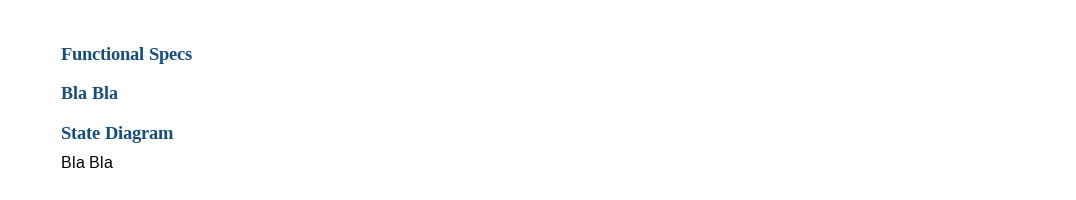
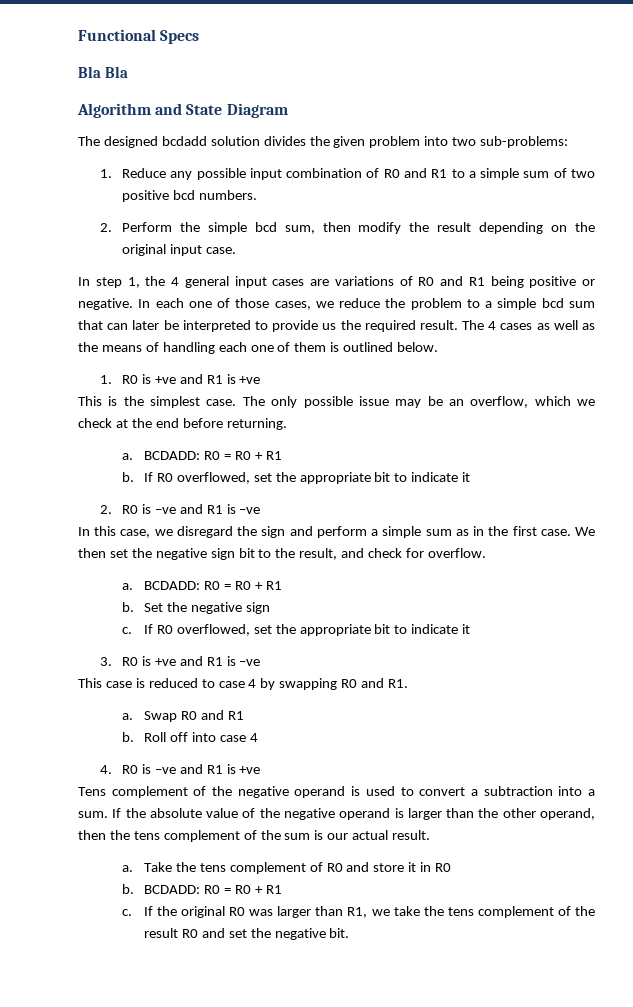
- State Diagram
- Bla Bla
+ Algorithm and State Diagram
+ The designed bcdadd solution divides the given problem into two sub-problems:
+ 1. Reduce any possible input combination of R0 and R1 to a simple sum of two positive bcd numbers.
+ 2. Perform the simple bcd sum, then modify the result depending on the original input case.
+ In step 1, the 4 general input cases are variations of R0 and R1 being positive or negative. In each one of those cases, we reduce the problem to a simple bcd sum that can later be interpreted to provide us the required result. The 4 cases as well as the means of handling each one of them is outlined below.
+ 1. R0 is +ve and R1 is +ve
+ This is the simplest case. The only possible issue may be an overflow, which we check at the end before returning.
+ a. BCDADD: R0 = R0 + R1
+ b. If R0 overflowed, set the appropriate bit to indicate it
+ 2. R0 is –ve and R1 is –ve
+ In this case, we disregard the sign and perform a simple sum as in the first case. We then set the negative sign bit to the result, and check for overflow.
+ a. BCDADD: R0 = R0 + R1
+ b. Set the negative sign
+ c. If R0 overflowed, set the appropriate bit to indicate it
+ 3. R0 is +ve and R1 is –ve
+ This case is reduced to case 4 by swapping R0 and R1.
+ a. Swap R0 and R1
+ b. Roll off into case 4
+ 4. R0 is –ve and R1 is +ve
+ Tens complement of the negative operand is used to convert a subtraction into a sum. If the absolute value of the negative operand is larger than the other operand, then the tens complement of the sum is our actual result.
+ a. Take the tens complement of R0 and store it in R0
+ b. BCDADD: R0 = R0 + R1
+ c. If the original R0 was larger than R1, we take the tens complement of the result R0 and set the negative bit.

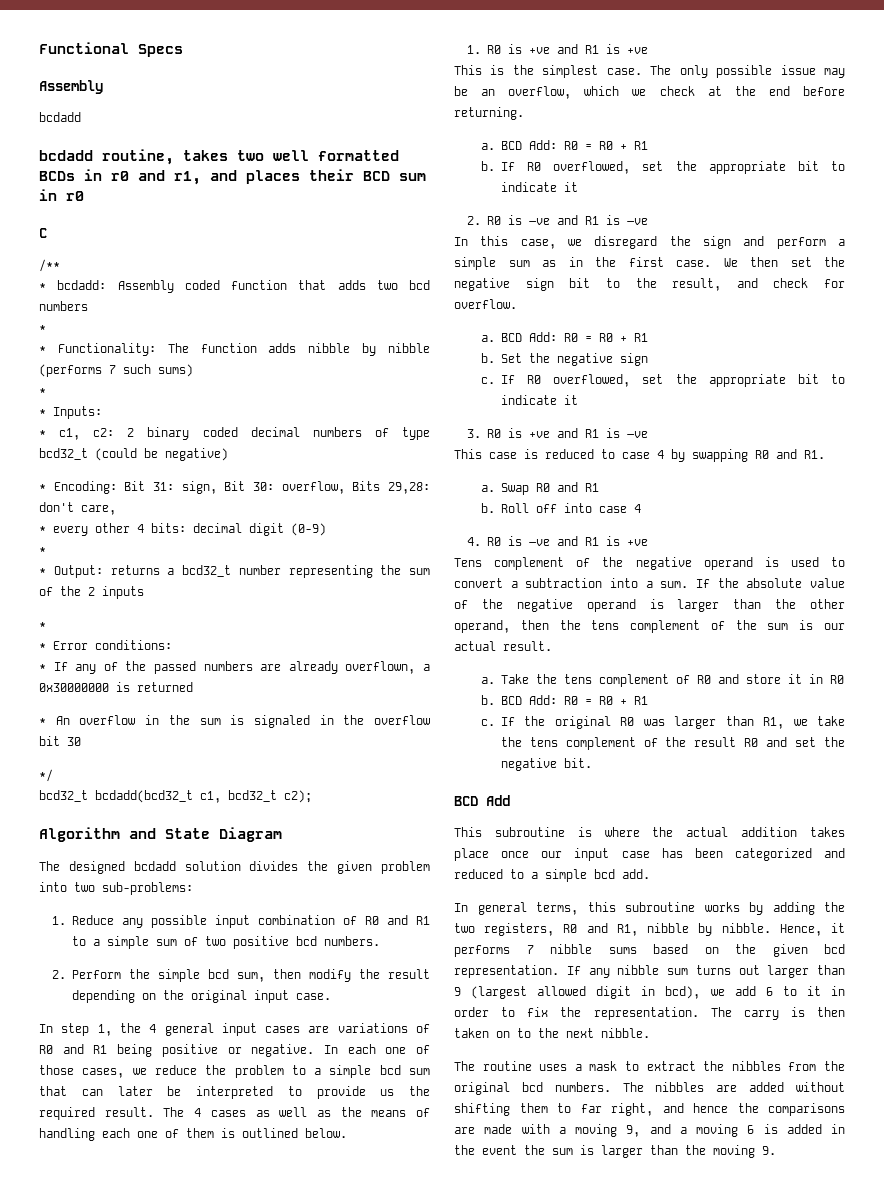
  Functional Specs
- Bla Bla
+ Assembly
+ bcdadd
+ bcdadd routine, takes two well formatted BCDs in r0 and r1, and places their BCD sum in r0
+ C
+ /**
+ * bcdadd: Assembly coded function that adds two bcd numbers
+ *
+ * Functionality: The function adds nibble by nibble (performs 7 such sums)
+ *
+ * Inputs:
+ * c1, c2: 2 binary coded decimal numbers of type bcd32_t (could be negative)
+ * Encoding: Bit 31: sign, Bit 30: overflow, Bits 29,28: don't care,
+ * every other 4 bits: decimal digit (0-9)
+ *
+ * Output: returns a bcd32_t number representing the sum of the 2 inputs
+ *
+ * Error conditions:
+ * If any of the passed numbers are already overflown, a 0x30000000 is returned
+ * An overflow in the sum is signaled in the overflow bit 30
+ */
+ bcd32_t bcdadd(bcd32_t c1, bcd32_t c2);
  The only possible issue may be an overflow, which we check at the end before returning.
- a. BCDADD: R0 = R0 + R1
+ a. BCD Add: R0 = R0 + R1
  We then set the negative sign bit to the result, and check for overflow.
- a. BCDADD: R0 = R0 + R1
+ a. BCD Add: R0 = R0 + R1
- b. BCDADD: R0 = R0 + R1
+ b. BCD Add: R0 = R0 + R1
+ BCD Add
+ This subroutine is where the actual addition takes place once our input case has been categorized and reduced to a simple bcd add.
+ In general terms, this subroutine works by adding the two registers, R0 and R1, nibble by nibble. Hence, it performs 7 nibble sums based on the given bcd representation. If any nibble sum turns out larger than 9 (largest allowed digit in bcd), we add 6 to it in order to fix the representation. The carry is then taken on to the next nibble.
+ The routine uses a mask to extract the nibbles from the original bcd numbers. The nibbles are added without shifting them to far right, and hence the comparisons are made with a moving 9, and a moving 6 is added in the event the sum is larger than the moving 9.

